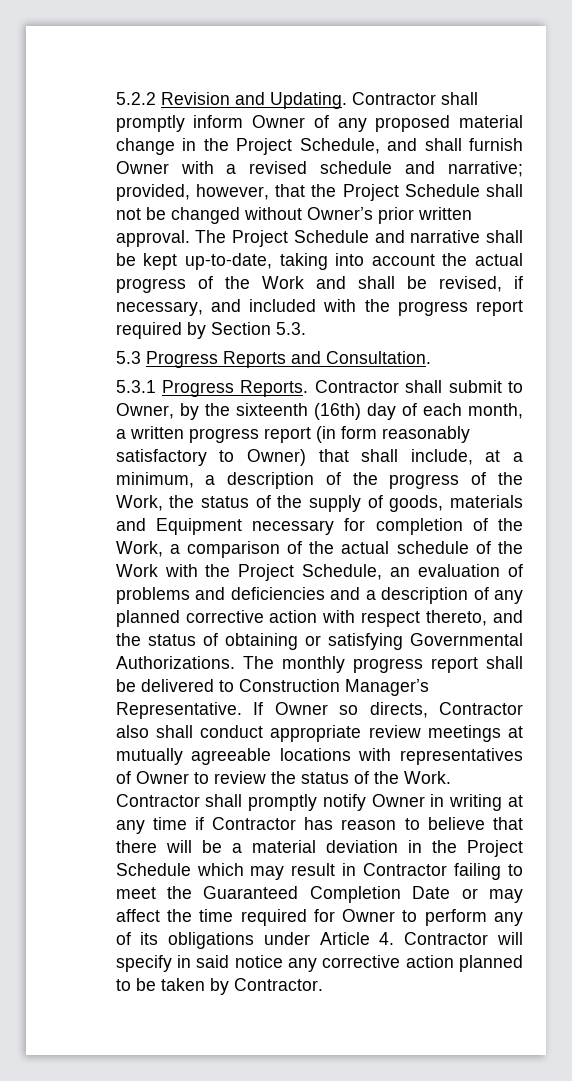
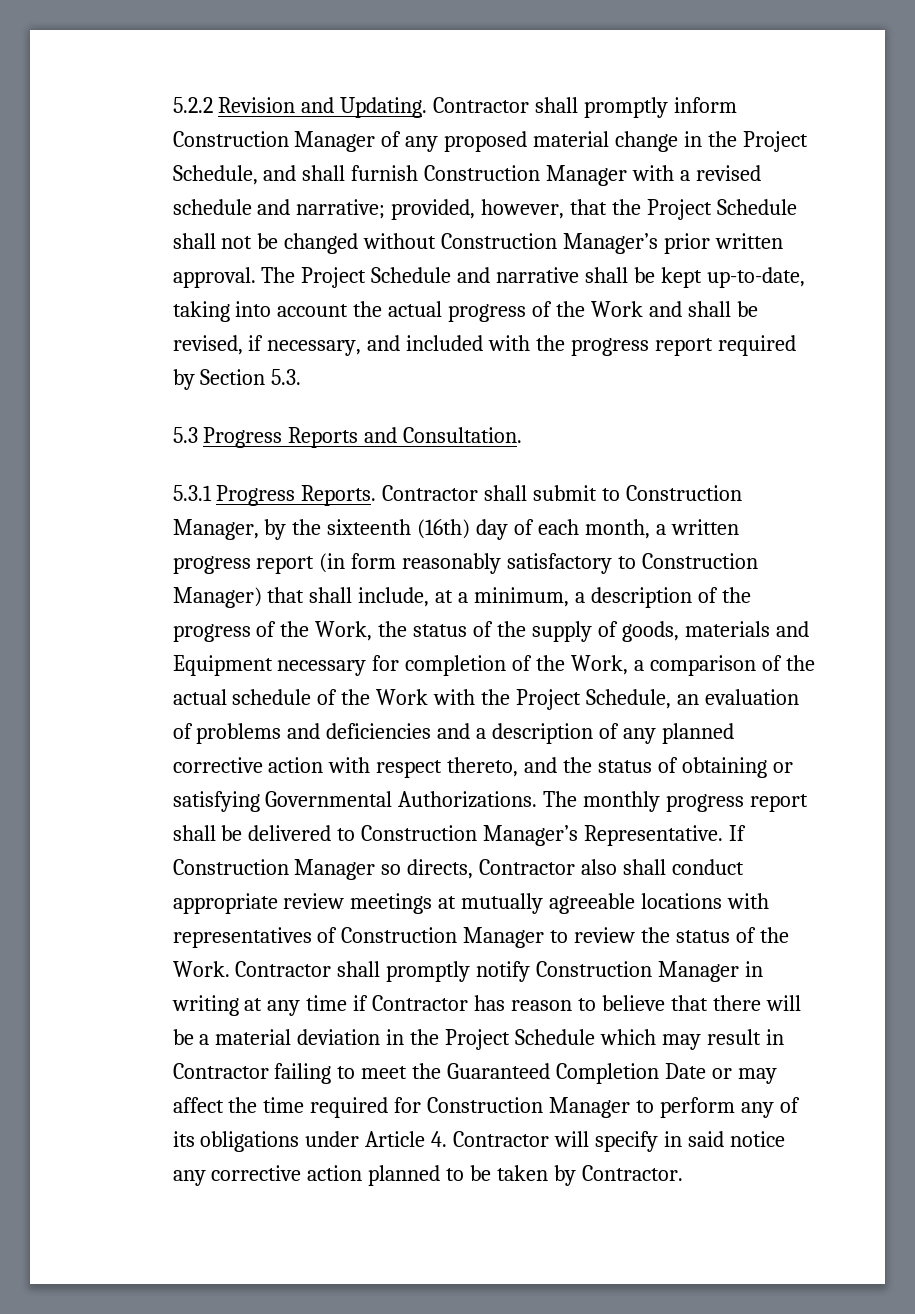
- Contractor shall promptly inform Owner of any proposed material change in the Project Schedule, and shall furnish Owner with a revised schedule and narrative; provided, however, that the Project Schedule shall not be changed without Owner’s prior written approval.
+ Contractor shall promptly inform Construction Manager of any proposed material change in the Project Schedule, and shall furnish Construction Manager with a revised schedule and narrative; provided, however, that the Project Schedule shall not be changed without Construction Manager’s prior written approval.
- Contractor shall submit to Owner, by the sixteenth (16th) day of each month, a written progress report (in form reasonably satisfactory to Owner) that shall include, at a minimum, a description of the progress of the Work, the status of the supply of goods, materials and Equipment necessary for completion of the Work, a comparison of the actual schedule of the Work with the Project Schedule, an evaluation of problems and deficiencies and a description of any planned corrective action with respect thereto, and the status of obtaining or satisfying Governmental Authorizations.
+ Contractor shall submit to Construction Manager, by the sixteenth (16th) day of each month, a written progress report (in form reasonably satisfactory to Construction Manager) that shall include, at a minimum, a description of the progress of the Work, the status of the supply of goods, materials and Equipment necessary for completion of the Work, a comparison of the actual schedule of the Work with the Project Schedule, an evaluation of problems and deficiencies and a description of any planned corrective action with respect thereto, and the status of obtaining or satisfying Governmental Authorizations.
- If Owner so directs, Contractor also shall conduct appropriate review meetings at mutually agreeable locations with representatives of Owner to review the status of the Work.
+ If Construction Manager so directs, Contractor also shall conduct appropriate review meetings at mutually agreeable locations with representatives of Construction Manager to review the status of the Work.
- Contractor shall promptly notify Owner in writing at any time if Contractor has reason to believe that there will be a material deviation in the Project Schedule which may result in Contractor failing to meet the Guaranteed Completion Date or may affect the time required for Owner to perform any of its obligations under Article 4. Contractor will specify in said notice any corrective action planned to be taken by Contractor.
+ Contractor shall promptly notify Construction Manager in writing at any time if Contractor has reason to believe that there will be a material deviation in the Project Schedule which may result in Contractor failing to meet the Guaranteed Completion Date or may affect the time required for Construction Manager to perform any of its obligations under Article 4. Contractor will specify in said notice any corrective action planned to be taken by Contractor.

